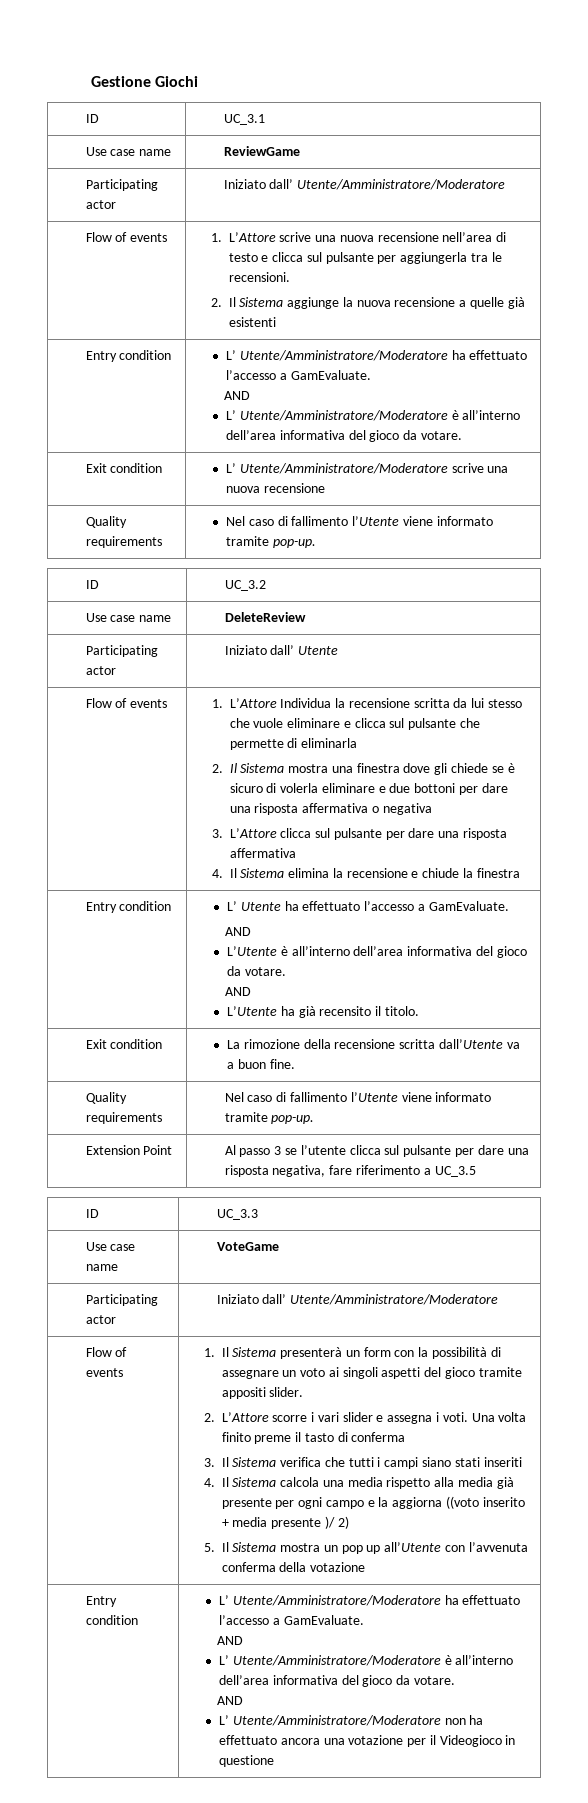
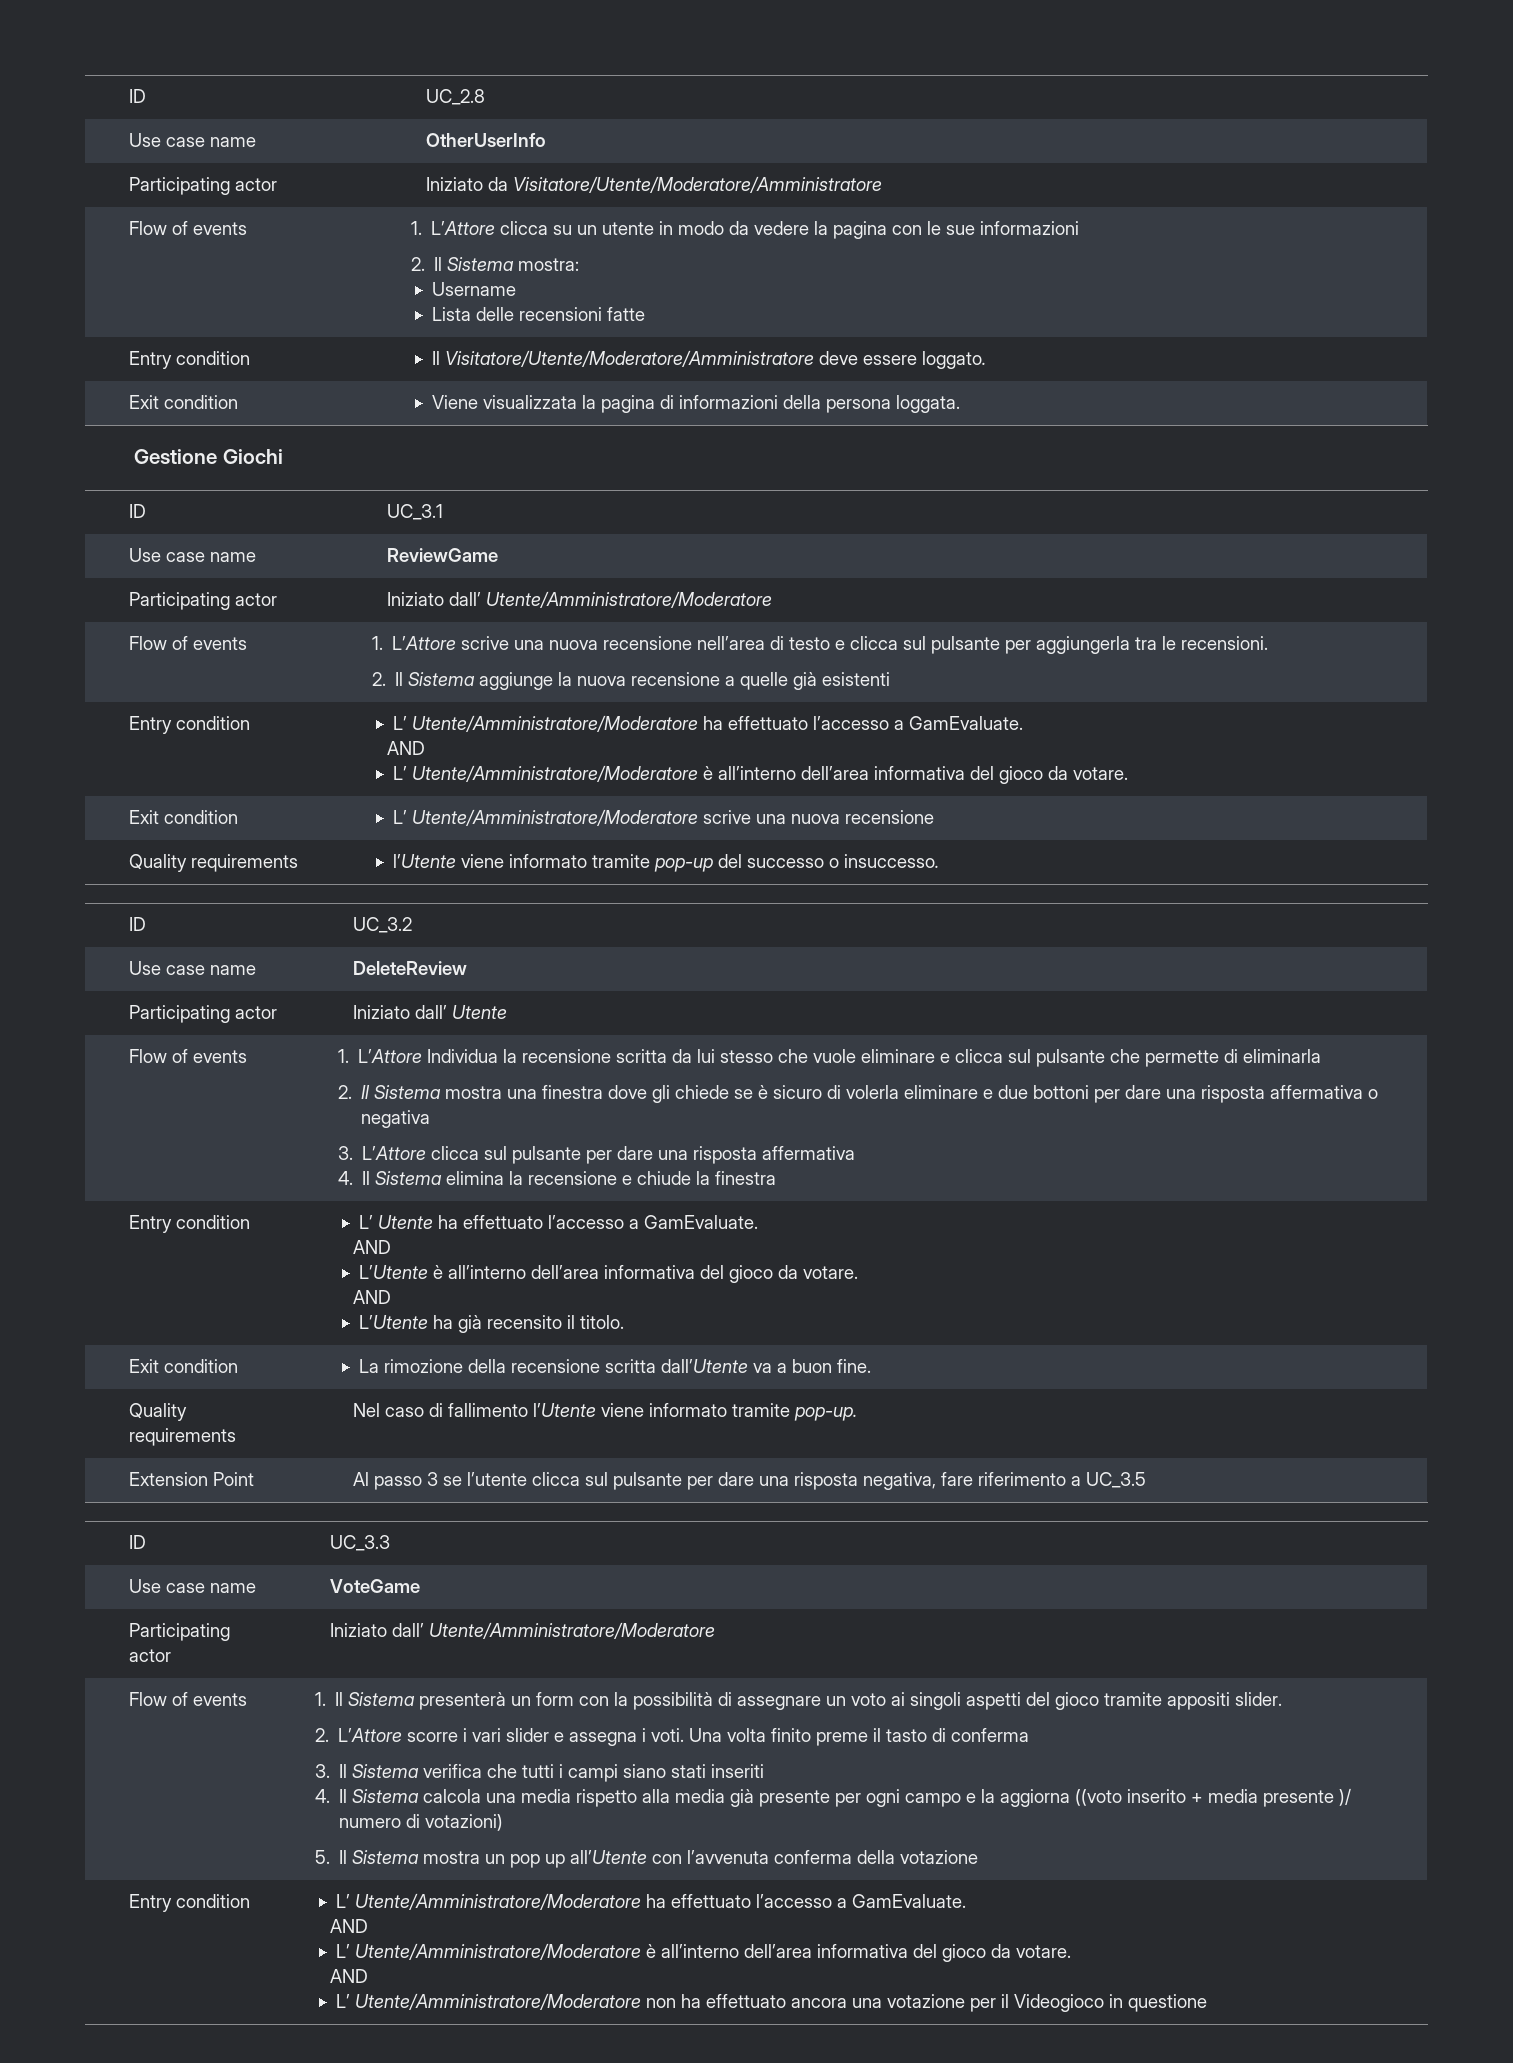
+ ID | UC_2.8
+ Use case name | OtherUserInfo
+ Participating actor | Iniziato da Visitatore/Utente/Moderatore/Amministratore
+ Flow of events | 1. L’Attore clicca su un utente in modo da vedere la pagina con le sue informazioni
+ 2. Il Sistema mostra:
+ Username
+ Lista delle recensioni fatte
+ Entry condition | Il Visitatore/Utente/Moderatore/Amministratore deve essere loggato.
+ Exit condition | Viene visualizzata la pagina di informazioni della persona loggata.
  Exit condition | L’ Utente/Amministratore/Moderatore scrive una nuova recensione
- Quality requirements | Nel caso di fallimento l’Utente viene informato tramite pop-up.
+ Quality requirements | l’Utente viene informato tramite pop-up del successo o insuccesso.
- 4. Il Sistema calcola una media rispetto alla media già presente per ogni campo e la aggiorna ((voto inserito + media presente )/ 2)
+ 4. Il Sistema calcola una media rispetto alla media già presente per ogni campo e la aggiorna ((voto inserito + media presente )/ numero di votazioni)

